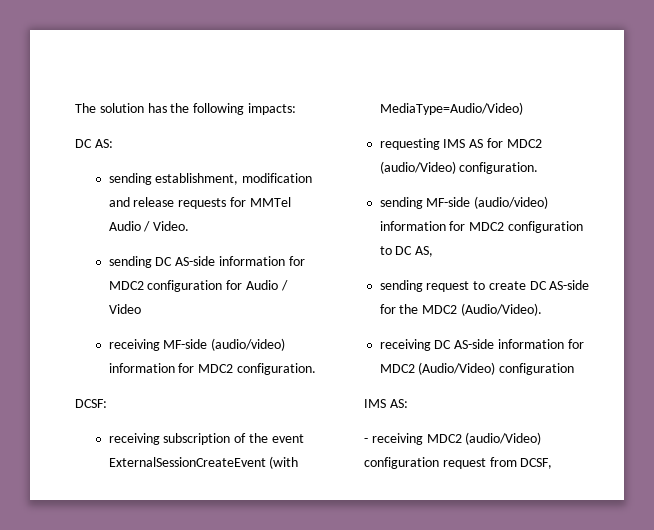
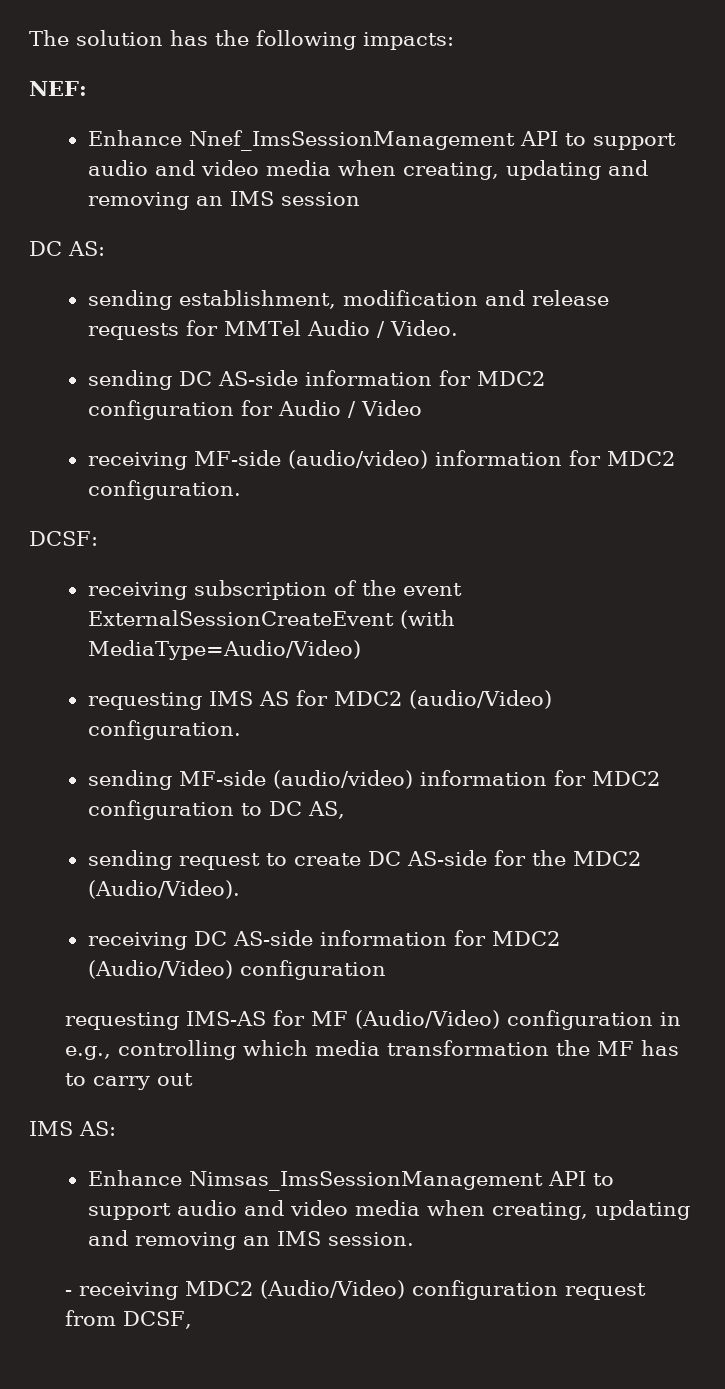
+ NEF:
+ Enhance Nnef_ImsSessionManagement API to support audio and video media when creating, updating and removing an IMS session
+ requesting IMS-AS for MF (Audio/Video) configuration in e.g., controlling which media transformation the MF has to carry out
  IMS AS:
+ Enhance Nimsas_ImsSessionManagement API to support audio and video media when creating, updating and removing an IMS session.
- - receiving MDC2 (audio/Video) configuration request from DCSF,
+ - receiving MDC2 (Audio/Video) configuration request from DCSF,

